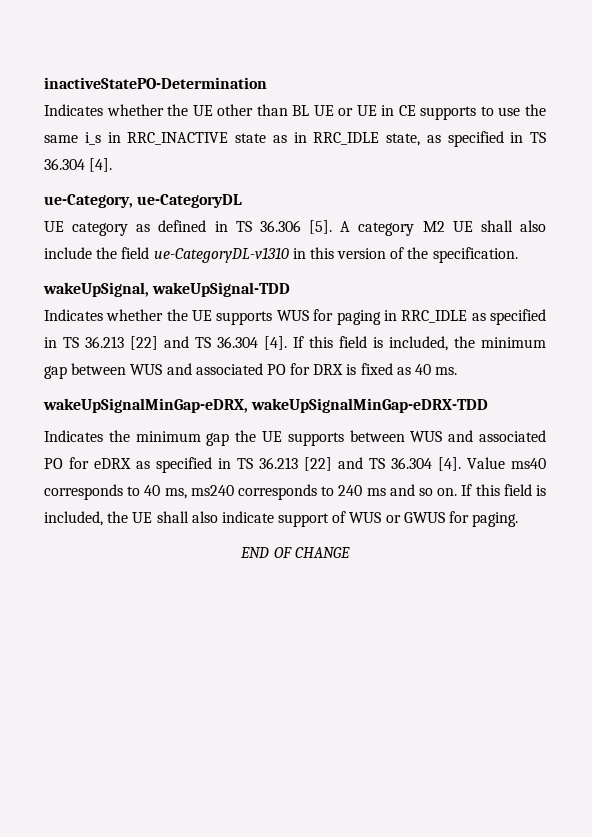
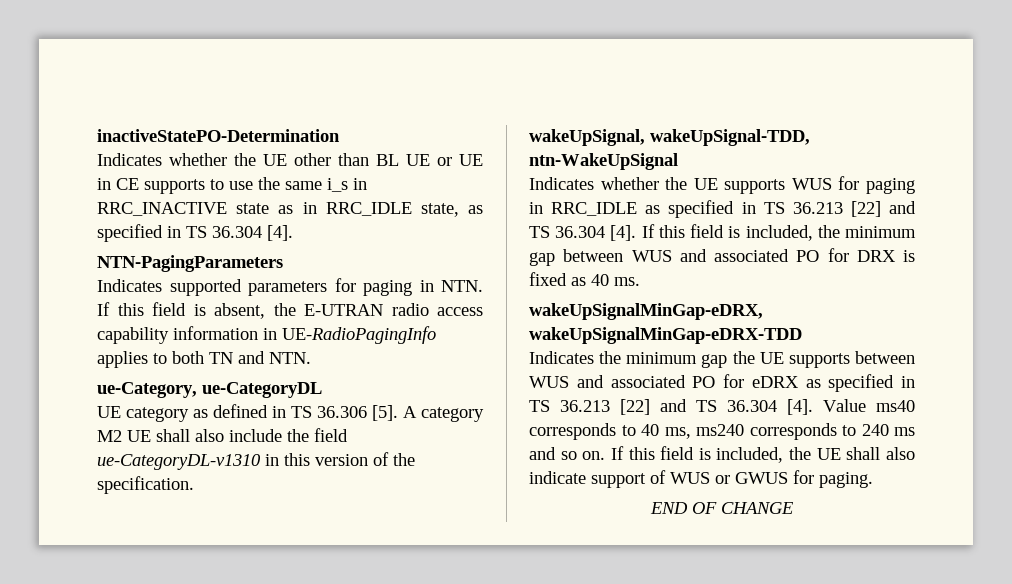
+ NTN-PagingParameters
+ Indicates supported parameters for paging in NTN. If this field is absent, the E-UTRAN radio access capability information in UE-RadioPagingInfo applies to both TN and NTN.
- wakeUpSignal, wakeUpSignal-TDD
+ wakeUpSignal, wakeUpSignal-TDD, ntn-WakeUpSignal

